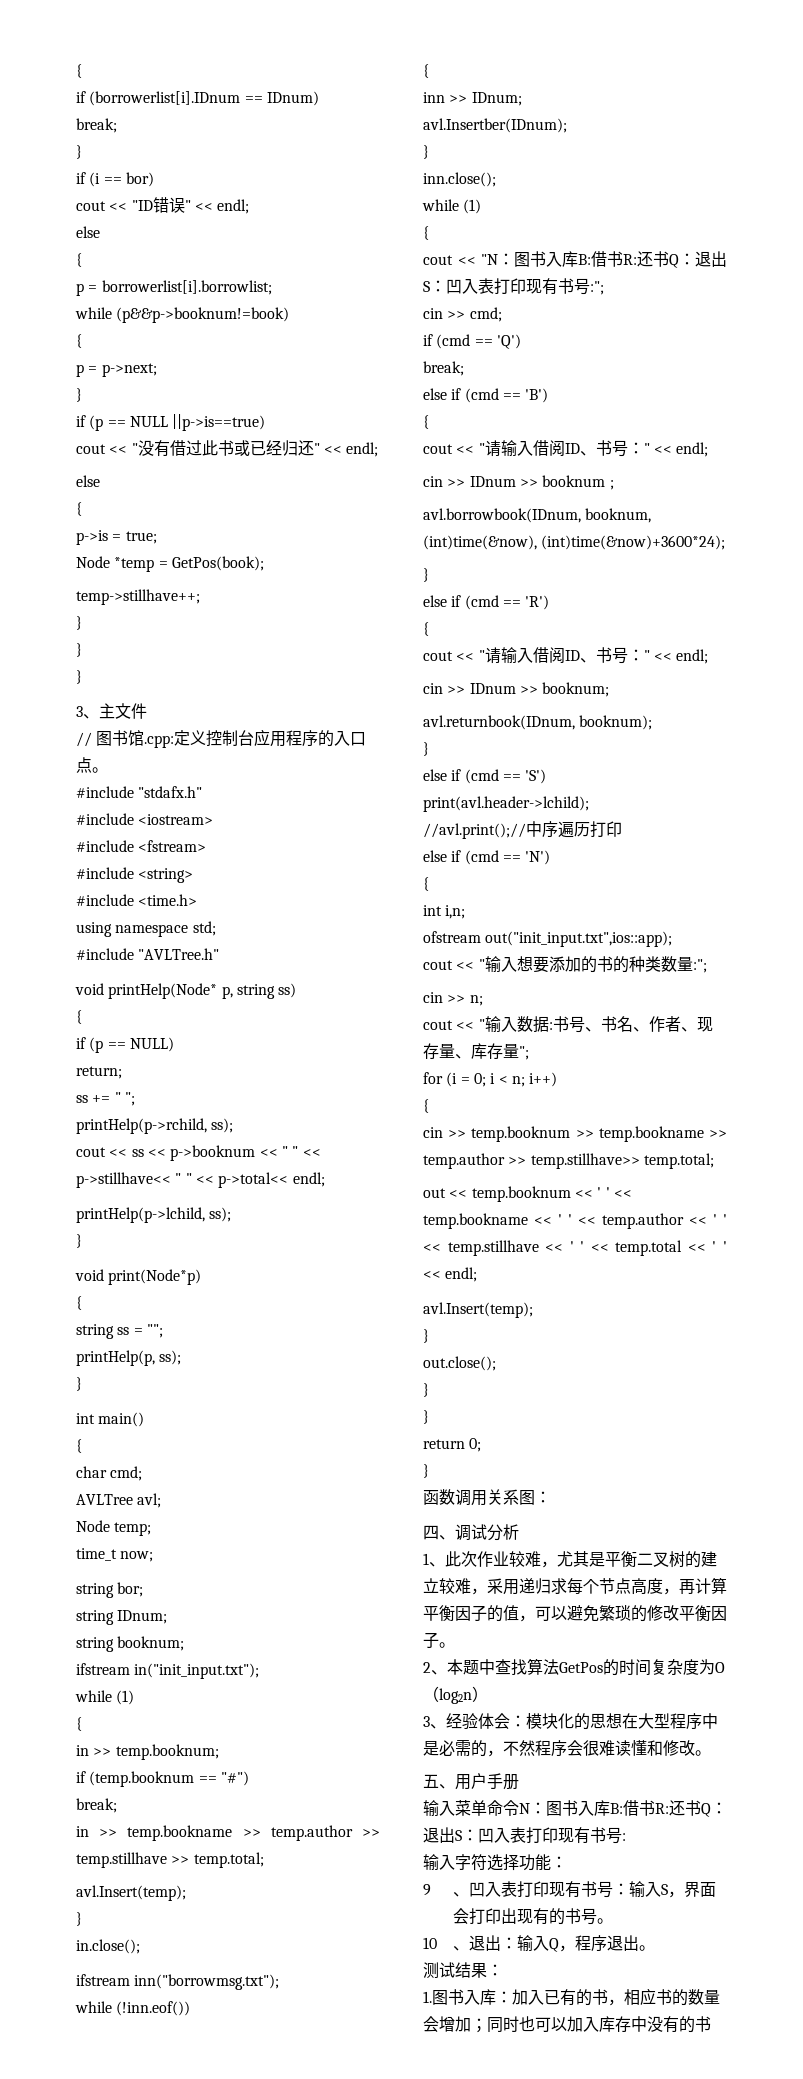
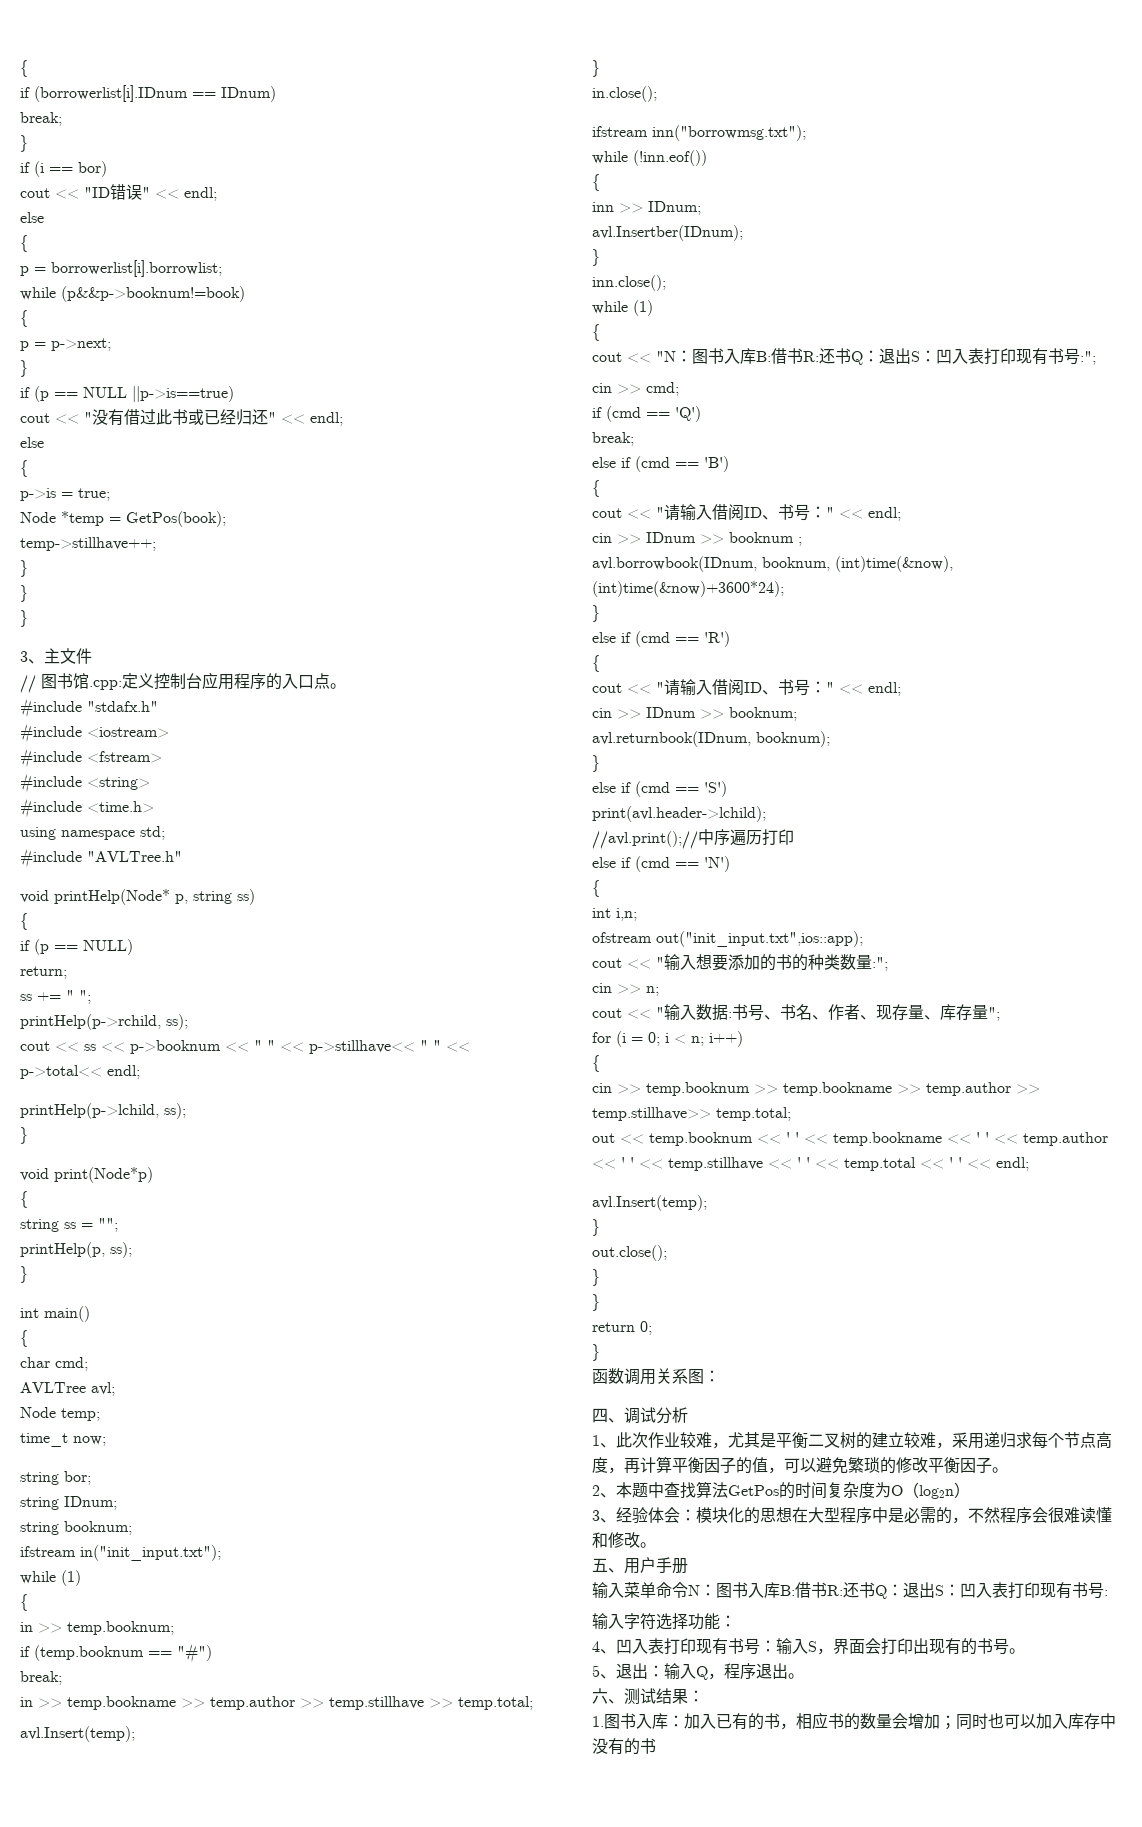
- 9、凹入表打印现有书号：输入S，界面会打印出现有的书号。
+ 4、凹入表打印现有书号：输入S，界面会打印出现有的书号。
- 10、退出：输入Q，程序退出。
+ 5、退出：输入Q，程序退出。
- 测试结果：
+ 六、测试结果：

